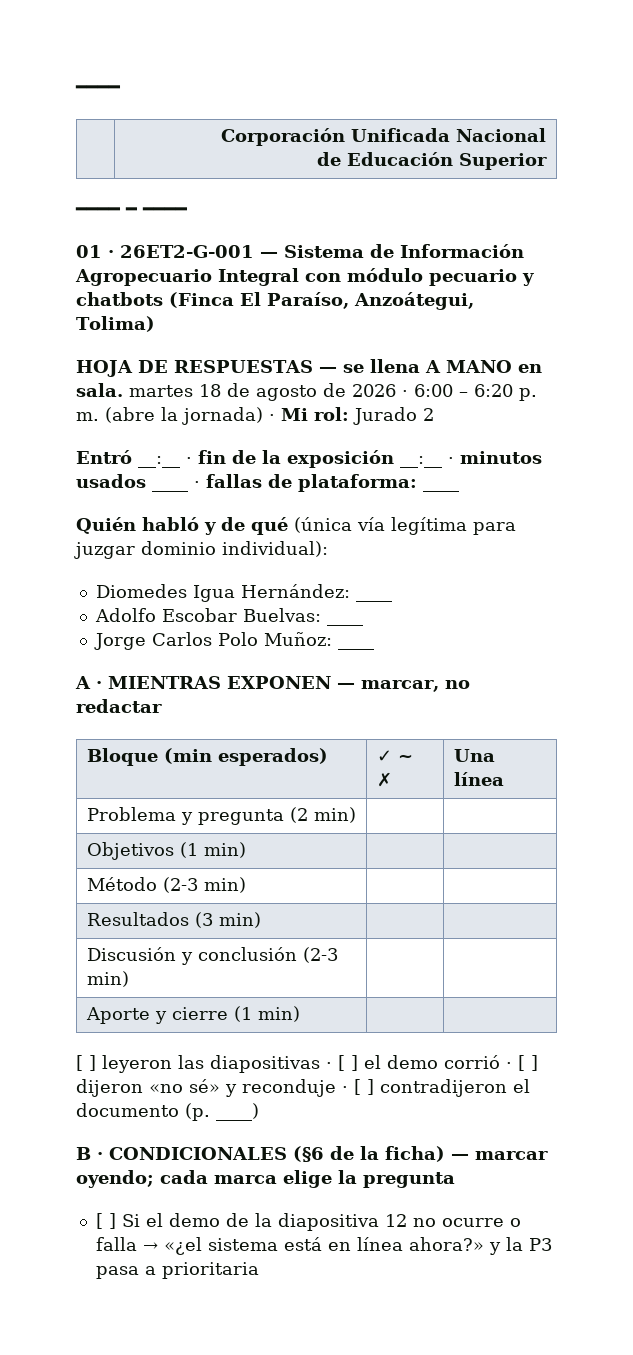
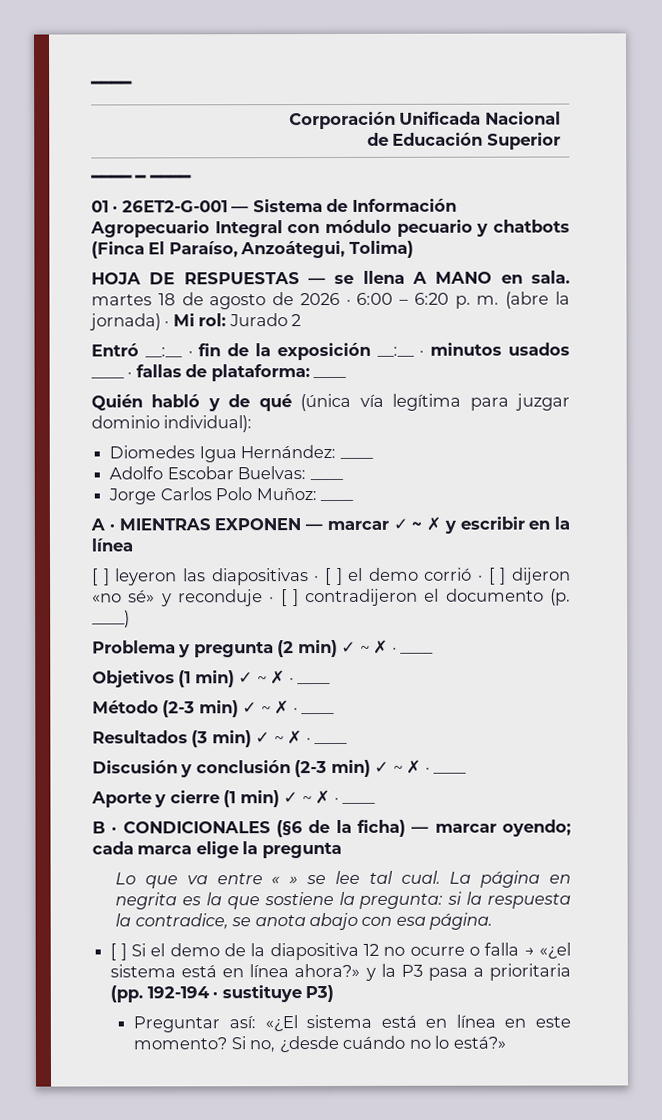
- A · MIENTRAS EXPONEN — marcar, no redactar
- Bloque (min esperados) | ✓ ~ ✗ | Una línea
- Problema y pregunta (2 min) | |
- Objetivos (1 min) | |
- Método (2-3 min) | |
- Resultados (3 min) | |
- Discusión y conclusión (2-3 min) | |
- Aporte y cierre (1 min) | |
+ A · MIENTRAS EXPONEN — marcar ✓ ~ ✗ y escribir en la línea
+ Problema y pregunta (2 min) ✓ ~ ✗ · ____
+ Objetivos (1 min) ✓ ~ ✗ · ____
+ Método (2-3 min) ✓ ~ ✗ · ____
+ Resultados (3 min) ✓ ~ ✗ · ____
+ Discusión y conclusión (2-3 min) ✓ ~ ✗ · ____
+ Aporte y cierre (1 min) ✓ ~ ✗ · ____
+ Lo que va entre « » se lee tal cual. La página en negrita es la que sostiene la pregunta: si la respuesta la contradice, se anota abajo con esa página.
- [ ] Si el demo de la diapositiva 12 no ocurre o falla → «¿el sistema está en línea ahora?» y la P3 pasa a prioritaria
+ [ ] Si el demo de la diapositiva 12 no ocurre o falla → «¿el sistema está en línea ahora?» y la P3 pasa a prioritaria (pp. 192-194 · sustituye P3)
+ Preguntar así: «¿El sistema está en línea en este momento? Si no, ¿desde cuándo no lo está?»

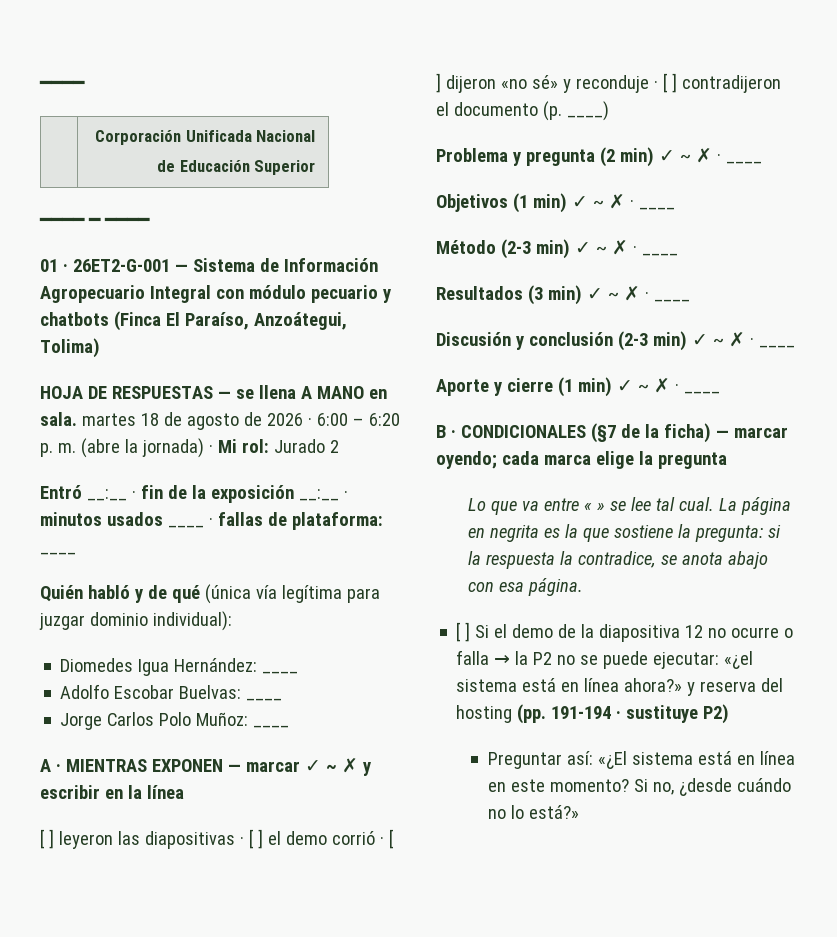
- B · CONDICIONALES (§6 de la ficha) — marcar oyendo; cada marca elige la pregunta
+ B · CONDICIONALES (§7 de la ficha) — marcar oyendo; cada marca elige la pregunta
- [ ] Si el demo de la diapositiva 12 no ocurre o falla → «¿el sistema está en línea ahora?» y la P3 pasa a prioritaria (pp. 192-194 · sustituye P3)
+ [ ] Si el demo de la diapositiva 12 no ocurre o falla → la P2 no se puede ejecutar: «¿el sistema está en línea ahora?» y reserva del hosting (pp. 191-194 · sustituye P2)

